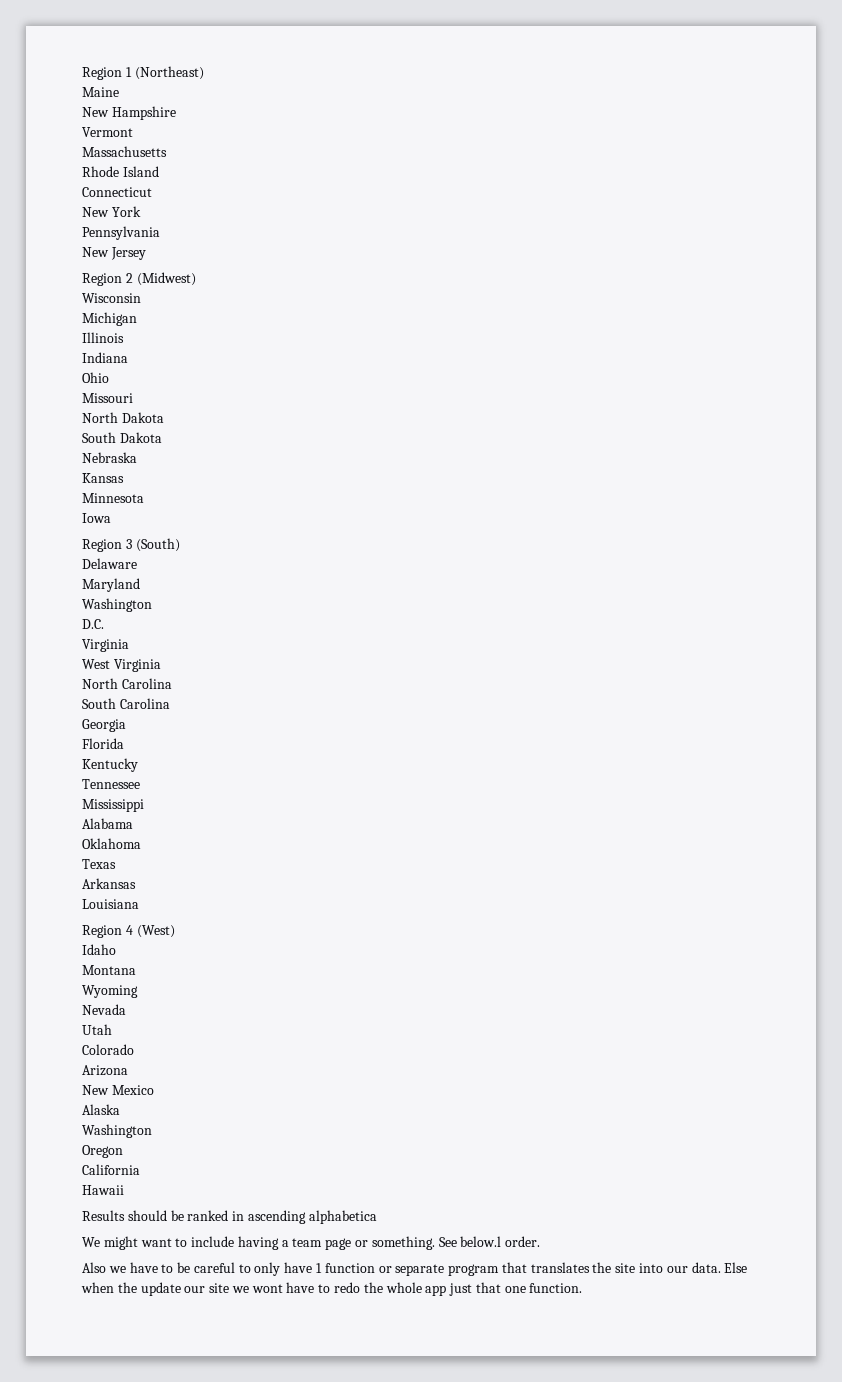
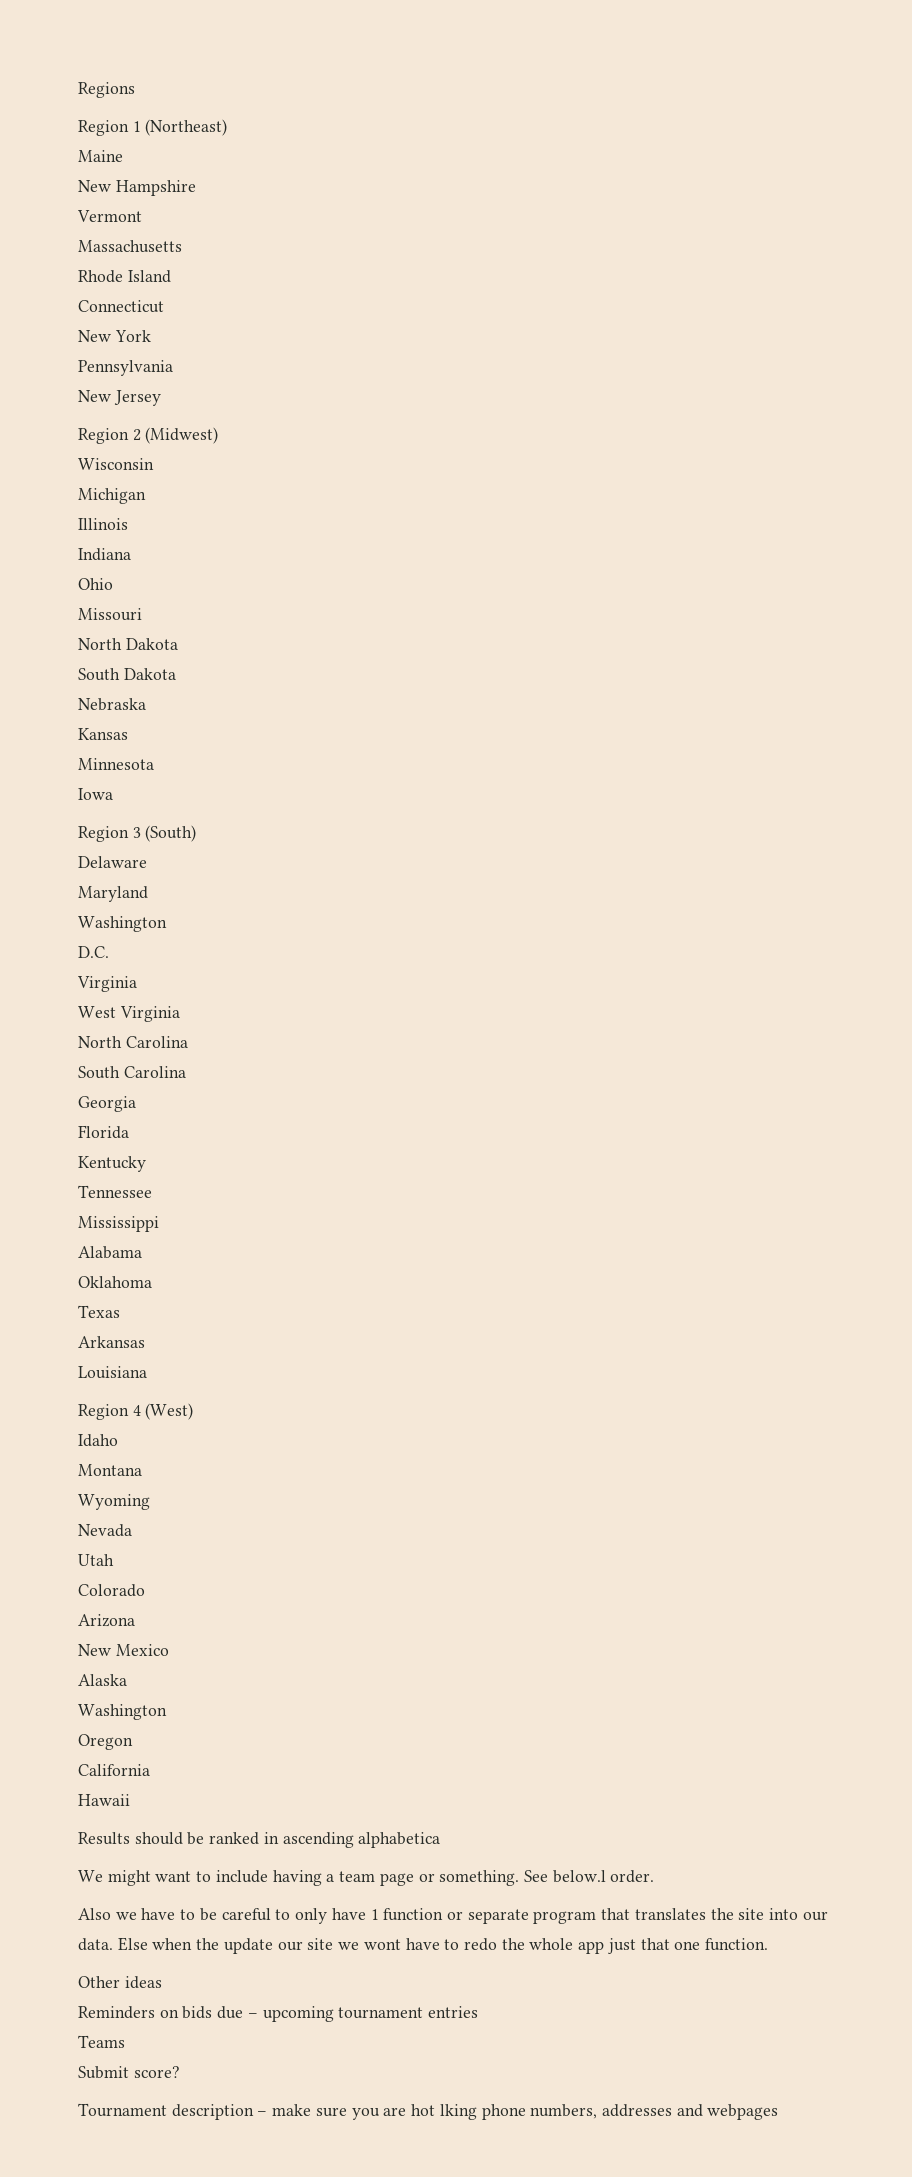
+ Regions
+ Other ideas
+ Reminders on bids due – upcoming tournament entries
+ Teams
+ Submit score?
+ Tournament description – make sure you are hot lking phone numbers, addresses and webpages

